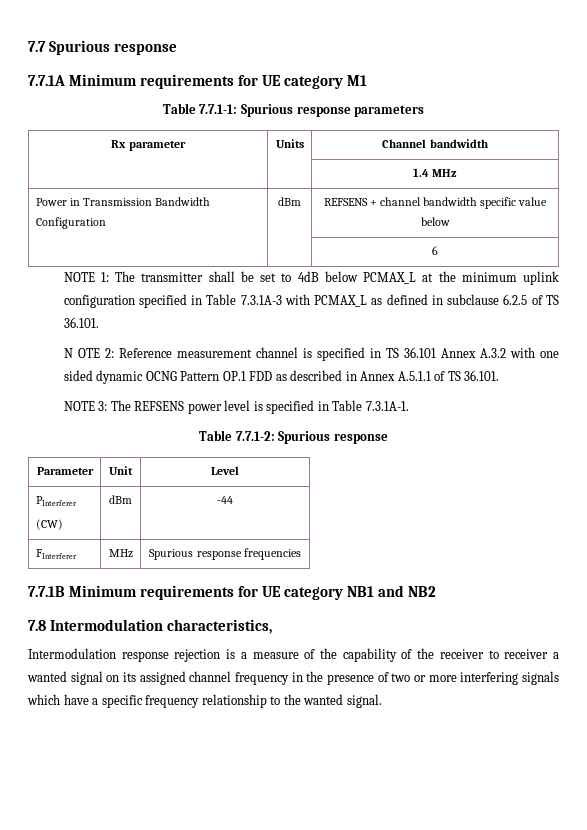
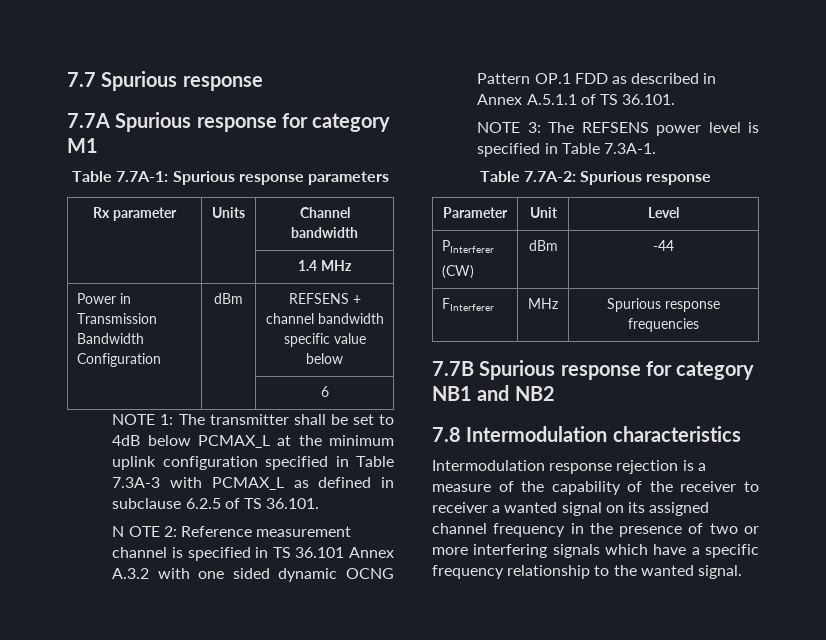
- 7.7.1A Minimum requirements for UE category M1
+ 7.7A Spurious response for category M1
- Table 7.7.1-1: Spurious response parameters
+ Table 7.7A-1: Spurious response parameters
- NOTE 1: The transmitter shall be set to 4dB below PCMAX_L at the minimum uplink configuration specified in Table 7.3.1A-3 with PCMAX_L as defined in subclause 6.2.5 of TS 36.101.
+ NOTE 1: The transmitter shall be set to 4dB below PCMAX_L at the minimum uplink configuration specified in Table 7.3A-3 with PCMAX_L as defined in subclause 6.2.5 of TS 36.101.
- NOTE 3: The REFSENS power level is specified in Table 7.3.1A-1.
- Table 7.7.1-2: Spurious response
+ NOTE 3: The REFSENS power level is specified in Table 7.3A-1.
+ Table 7.7A-2: Spurious response
- 7.7.1B Minimum requirements for UE category NB1 and NB2
+ 7.7B Spurious response for category NB1 and NB2
- 7.8 Intermodulation characteristics,
+ 7.8 Intermodulation characteristics

